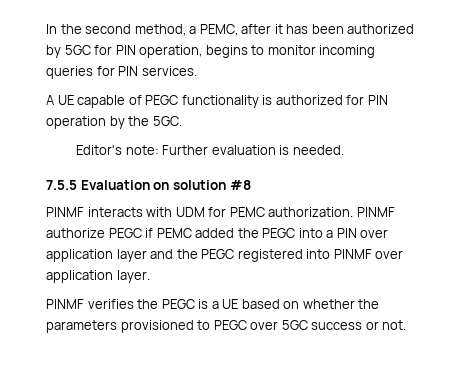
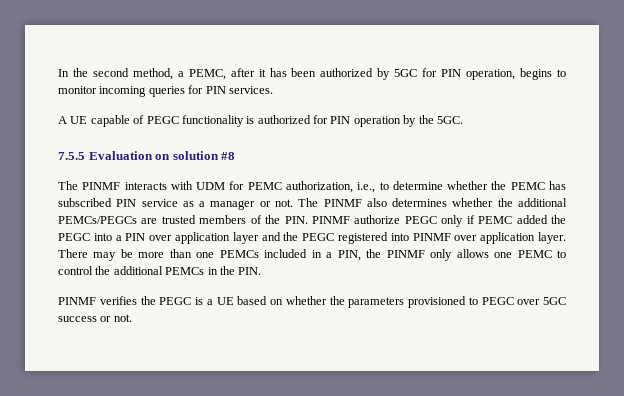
- Editor's note: Further evaluation is needed.
- PINMF interacts with UDM for PEMC authorization. PINMF authorize PEGC if PEMC added the PEGC into a PIN over application layer and the PEGC registered into PINMF over application layer.
+ The PINMF interacts with UDM for PEMC authorization, i.e., to determine whether the PEMC has subscribed PIN service as a manager or not. The PINMF also determines whether the additional PEMCs/PEGCs are trusted members of the PIN. PINMF authorize PEGC only if PEMC added the PEGC into a PIN over application layer and the PEGC registered into PINMF over application layer. There may be more than one PEMCs included in a PIN, the PINMF only allows one PEMC to control the additional PEMCs in the PIN.

